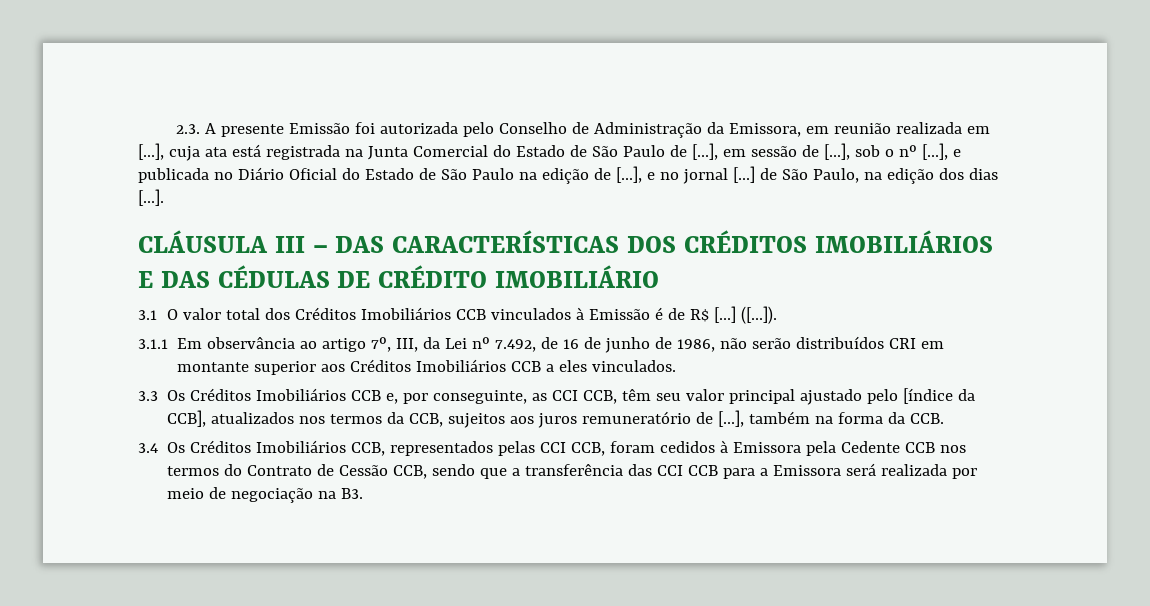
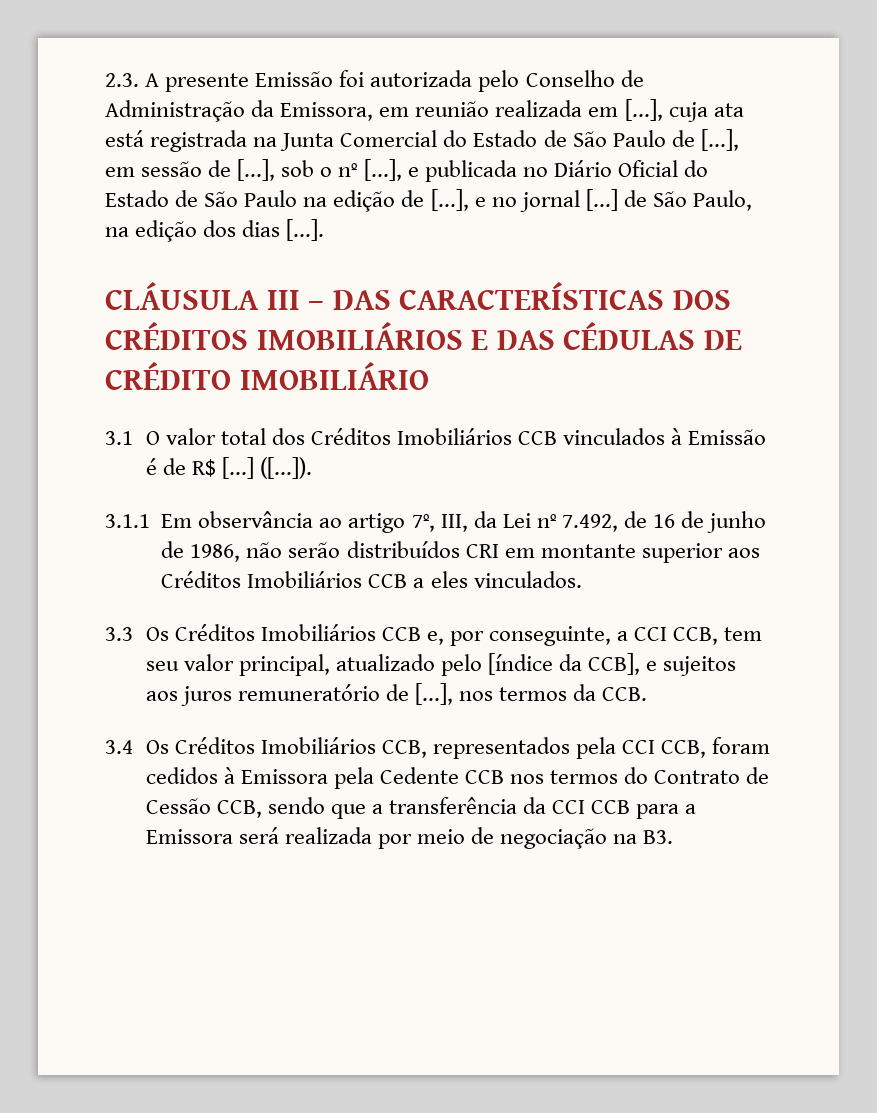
- 3.3 Os Créditos Imobiliários CCB e, por conseguinte, as CCI CCB, têm seu valor principal ajustado pelo [índice da CCB], atualizados nos termos da CCB, sujeitos aos juros remuneratório de [...], também na forma da CCB.
+ 3.3 Os Créditos Imobiliários CCB e, por conseguinte, a CCI CCB, tem seu valor principal, atualizado pelo [índice da CCB], e sujeitos aos juros remuneratório de [...], nos termos da CCB.
- 3.4 Os Créditos Imobiliários CCB, representados pelas CCI CCB, foram cedidos à Emissora pela Cedente CCB nos termos do Contrato de Cessão CCB, sendo que a transferência das CCI CCB para a Emissora será realizada por meio de negociação na B3.
+ 3.4 Os Créditos Imobiliários CCB, representados pela CCI CCB, foram cedidos à Emissora pela Cedente CCB nos termos do Contrato de Cessão CCB, sendo que a transferência da CCI CCB para a Emissora será realizada por meio de negociação na B3.

